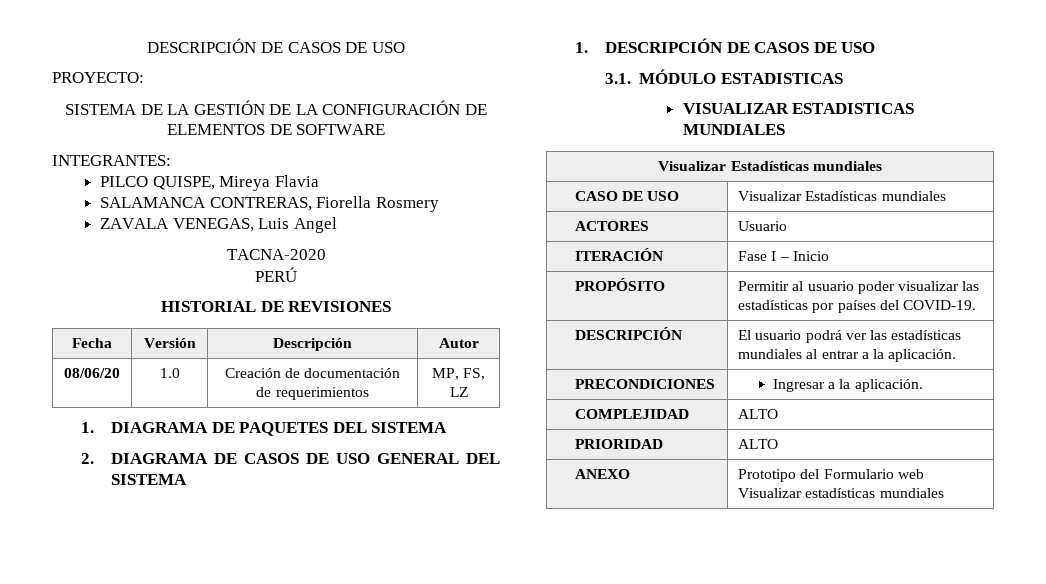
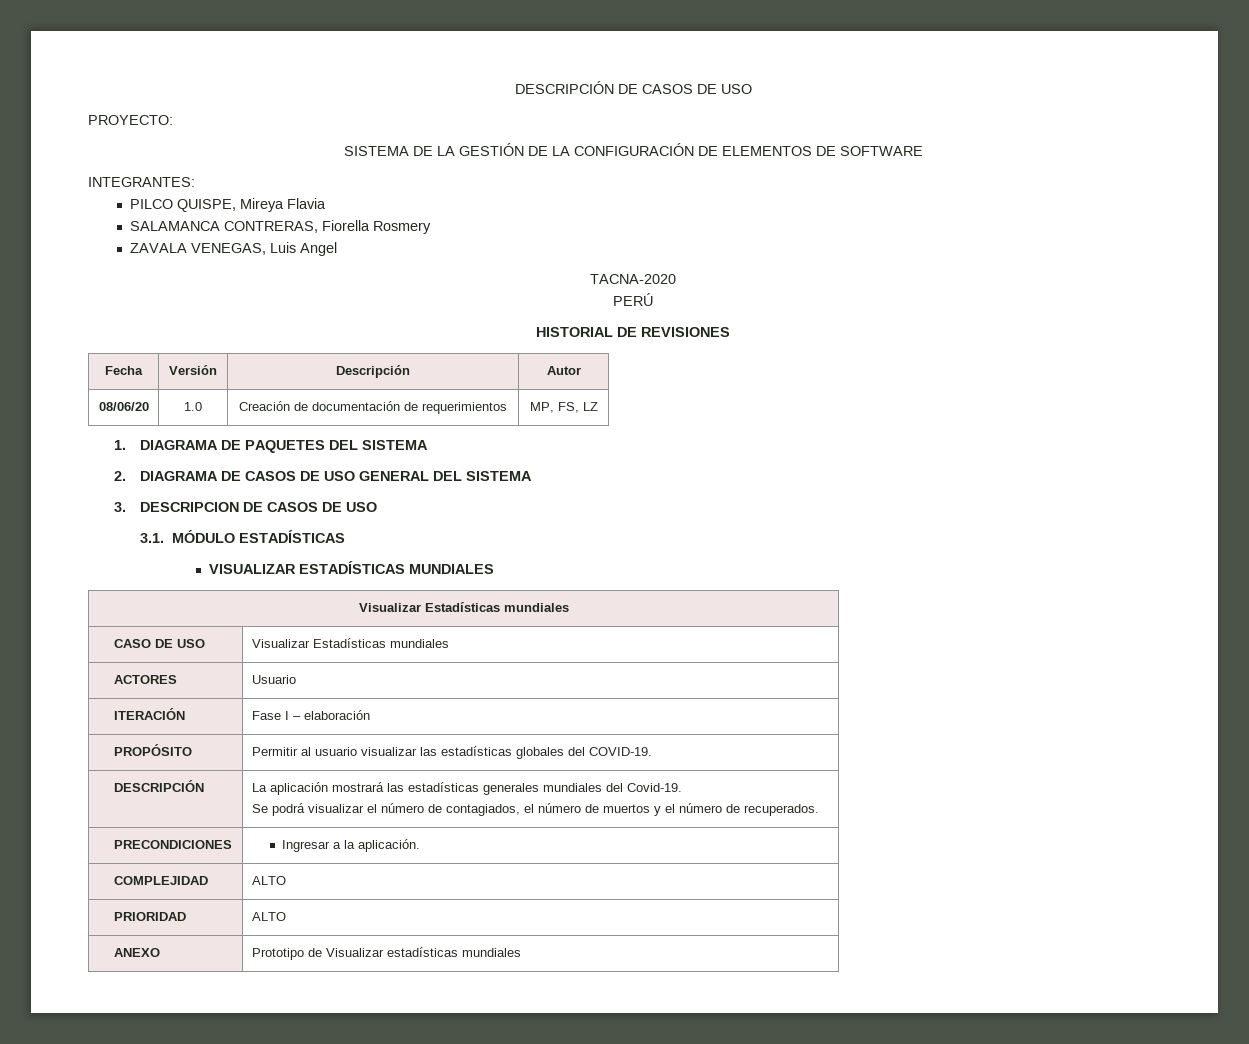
- 1. DESCRIPCIÓN DE CASOS DE USO
+ 3. DESCRIPCION DE CASOS DE USO
- 3.1. MÓDULO ESTADISTICAS
+ 3.1. MÓDULO ESTADÍSTICAS
- VISUALIZAR ESTADISTICAS MUNDIALES
+ VISUALIZAR ESTADÍSTICAS MUNDIALES
- ITERACIÓN | Fase I – Inicio
+ ITERACIÓN | Fase I – elaboración
- PROPÓSITO | Permitir al usuario poder visualizar las estadísticas por países del COVID-19.
+ PROPÓSITO | Permitir al usuario visualizar las estadísticas globales del COVID-19.
- DESCRIPCIÓN | El usuario podrá ver las estadísticas mundiales al entrar a la aplicación.
+ DESCRIPCIÓN | La aplicación mostrará las estadísticas generales mundiales del Covid-19.
+ Se podrá visualizar el número de contagiados, el número de muertos y el número de recuperados.
- ANEXO | Prototipo del Formulario web Visualizar estadísticas mundiales
+ ANEXO | Prototipo de Visualizar estadísticas mundiales

